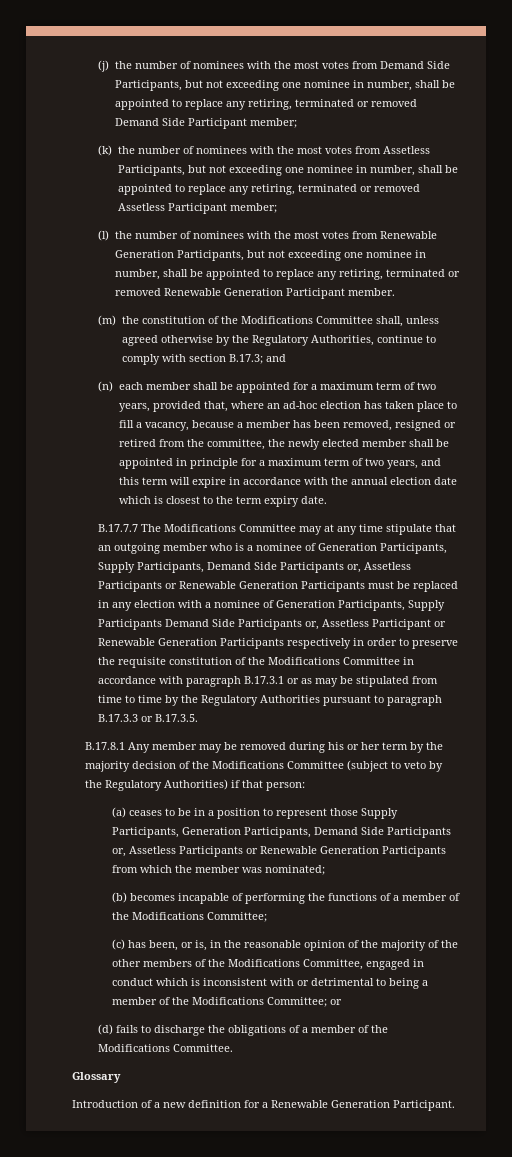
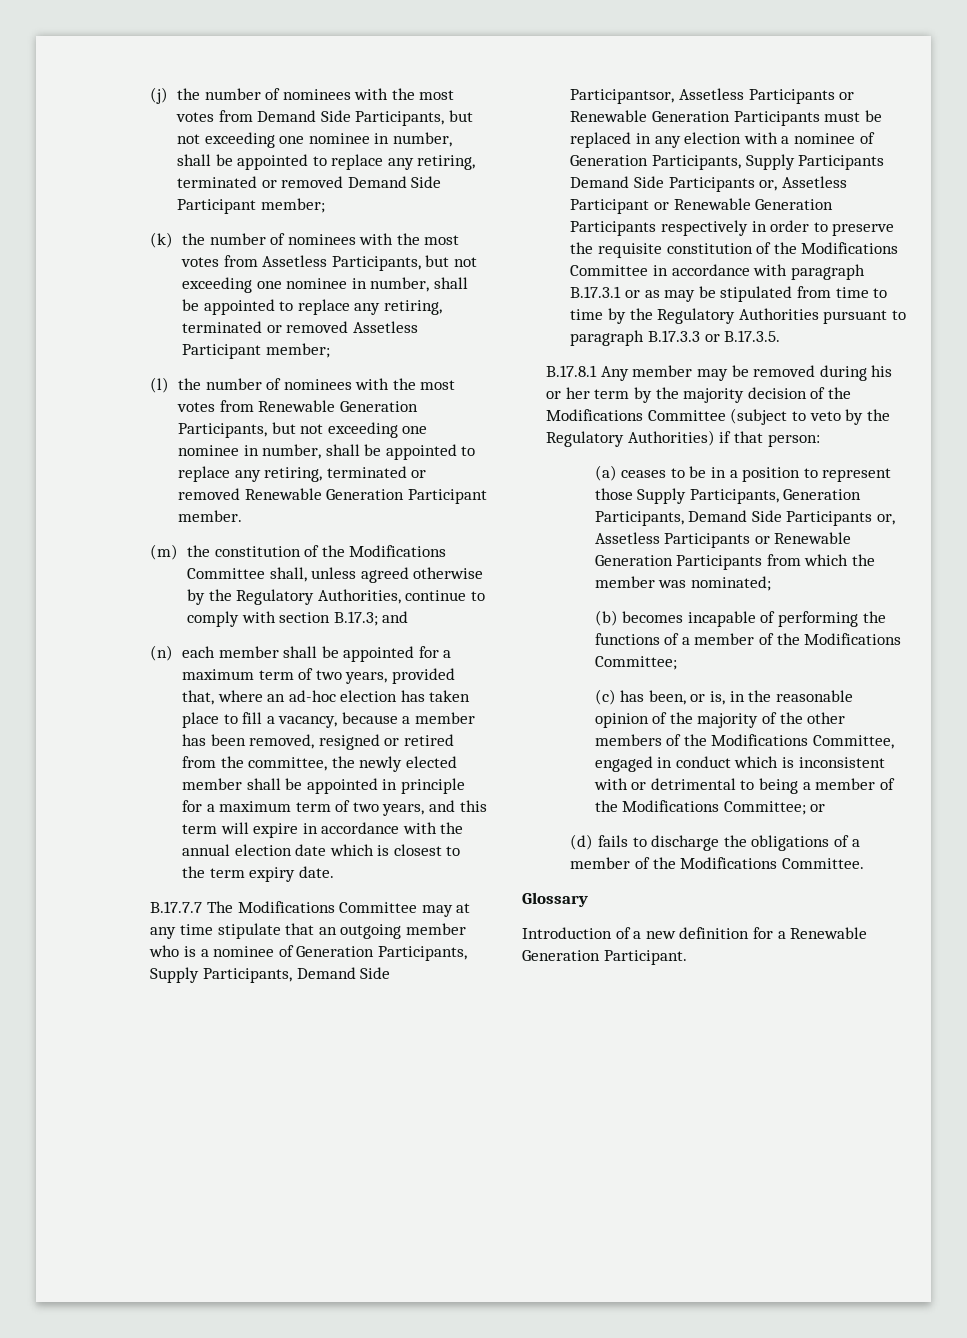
- B.17.7.7 The Modifications Committee may at any time stipulate that an outgoing member who is a nominee of Generation Participants, Supply Participants, Demand Side Participants or, Assetless Participants or Renewable Generation Participants must be replaced in any election with a nominee of Generation Participants, Supply Participants Demand Side Participants or, Assetless Participant or Renewable Generation Participants respectively in order to preserve the requisite constitution of the Modifications Committee in accordance with paragraph B.17.3.1 or as may be stipulated from time to time by the Regulatory Authorities pursuant to paragraph B.17.3.3 or B.17.3.5.
+ B.17.7.7 The Modifications Committee may at any time stipulate that an outgoing member who is a nominee of Generation Participants, Supply Participants, Demand Side Participantsor, Assetless Participants or Renewable Generation Participants must be replaced in any election with a nominee of Generation Participants, Supply Participants Demand Side Participants or, Assetless Participant or Renewable Generation Participants respectively in order to preserve the requisite constitution of the Modifications Committee in accordance with paragraph B.17.3.1 or as may be stipulated from time to time by the Regulatory Authorities pursuant to paragraph B.17.3.3 or B.17.3.5.

